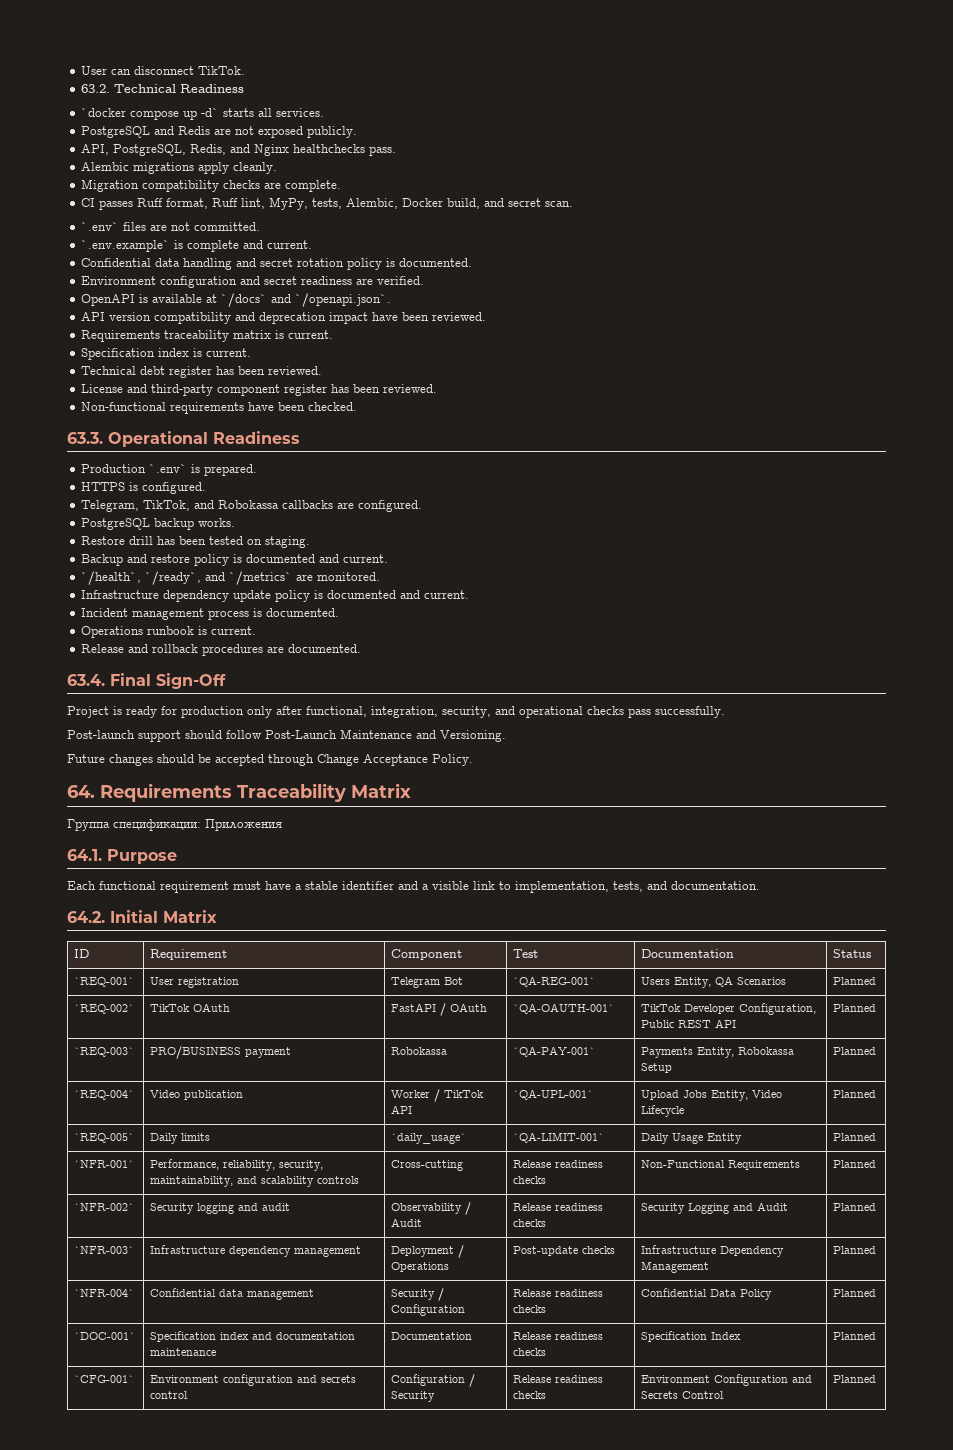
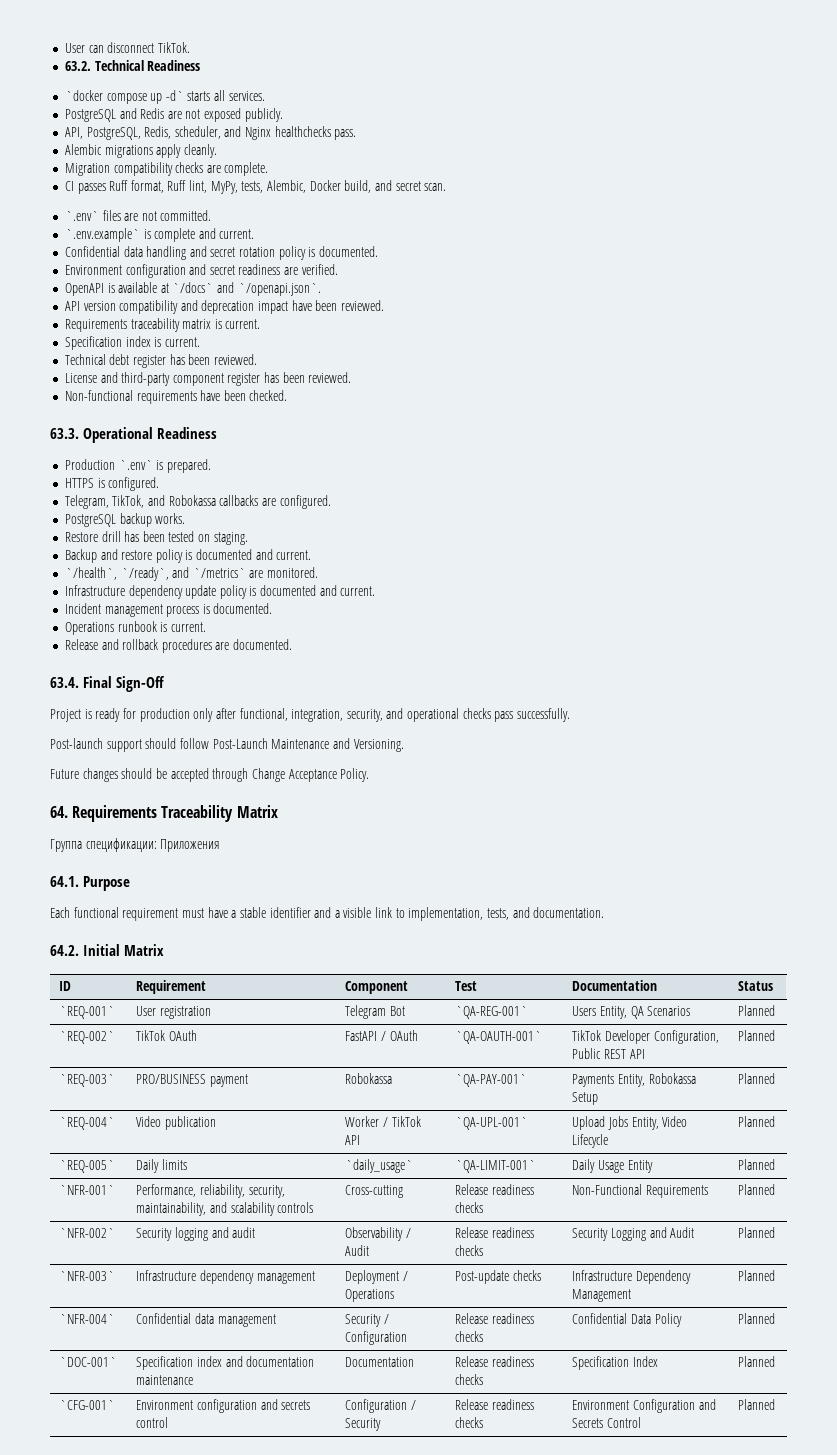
- API, PostgreSQL, Redis, and Nginx healthchecks pass.
+ API, PostgreSQL, Redis, scheduler, and Nginx healthchecks pass.

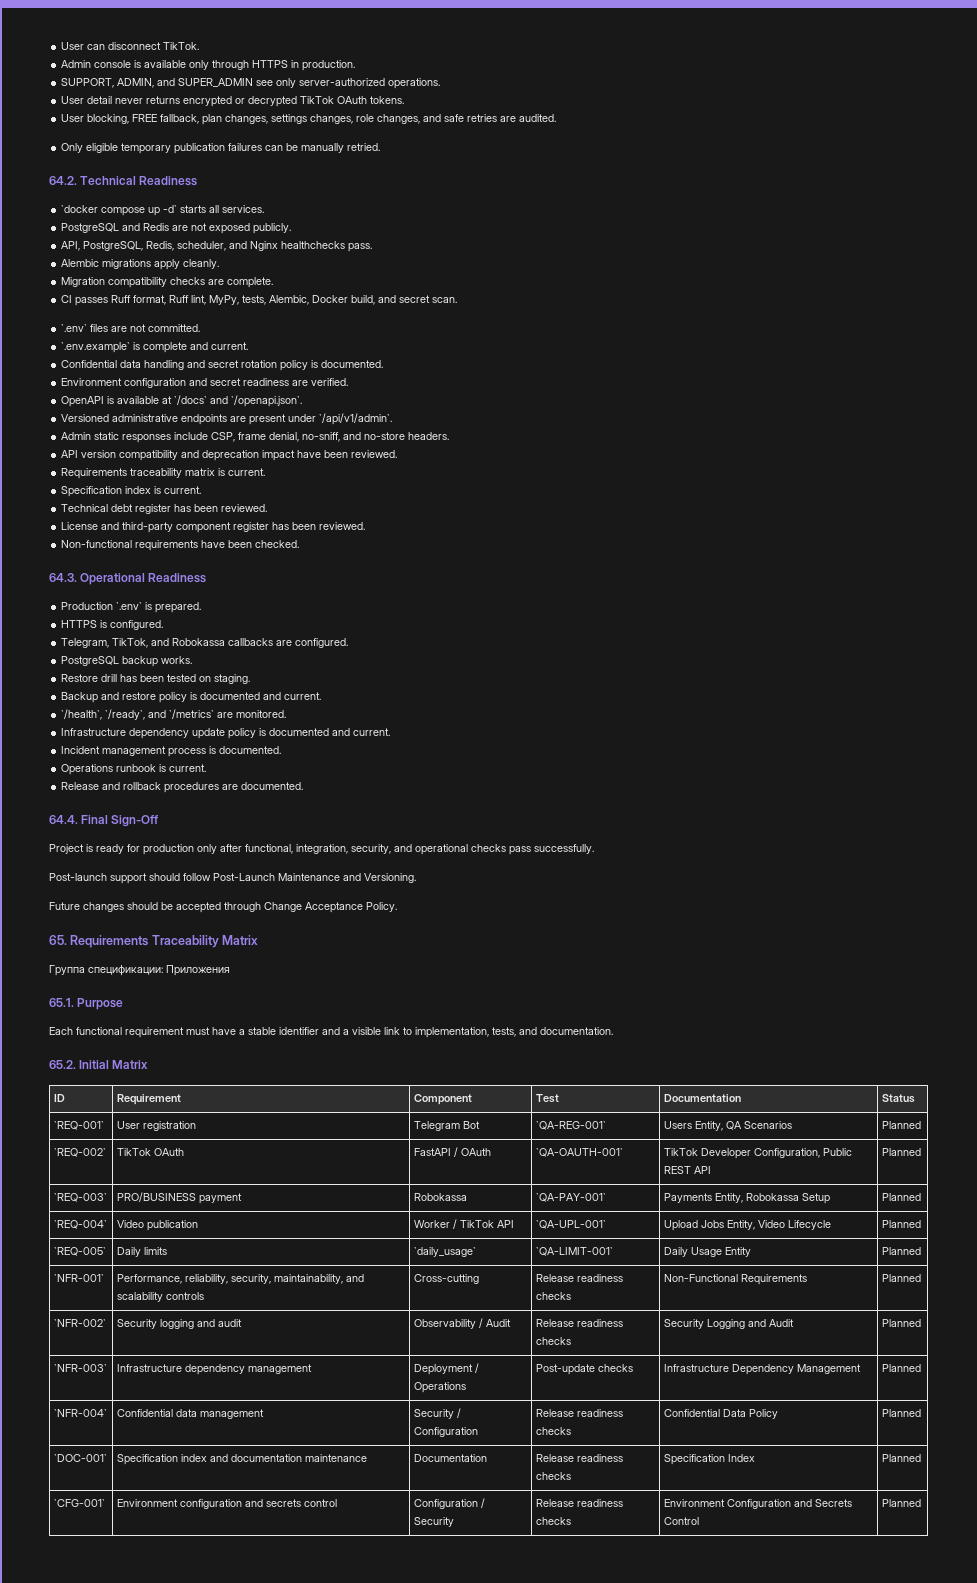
- 63.2. Technical Readiness
+ Admin console is available only through HTTPS in production.
+ SUPPORT, ADMIN, and SUPER_ADMIN see only server-authorized operations.
+ User detail never returns encrypted or decrypted TikTok OAuth tokens.
+ User blocking, FREE fallback, plan changes, settings changes, role changes, and safe retries are audited.
+ Only eligible temporary publication failures can be manually retried.
+ 64.2. Technical Readiness
+ Versioned administrative endpoints are present under `/api/v1/admin`.
+ Admin static responses include CSP, frame denial, no-sniff, and no-store headers.
- 63.3. Operational Readiness
+ 64.3. Operational Readiness
- 63.4. Final Sign-Off
+ 64.4. Final Sign-Off
- 64. Requirements Traceability Matrix
+ 65. Requirements Traceability Matrix
- 64.1. Purpose
+ 65.1. Purpose
- 64.2. Initial Matrix
+ 65.2. Initial Matrix

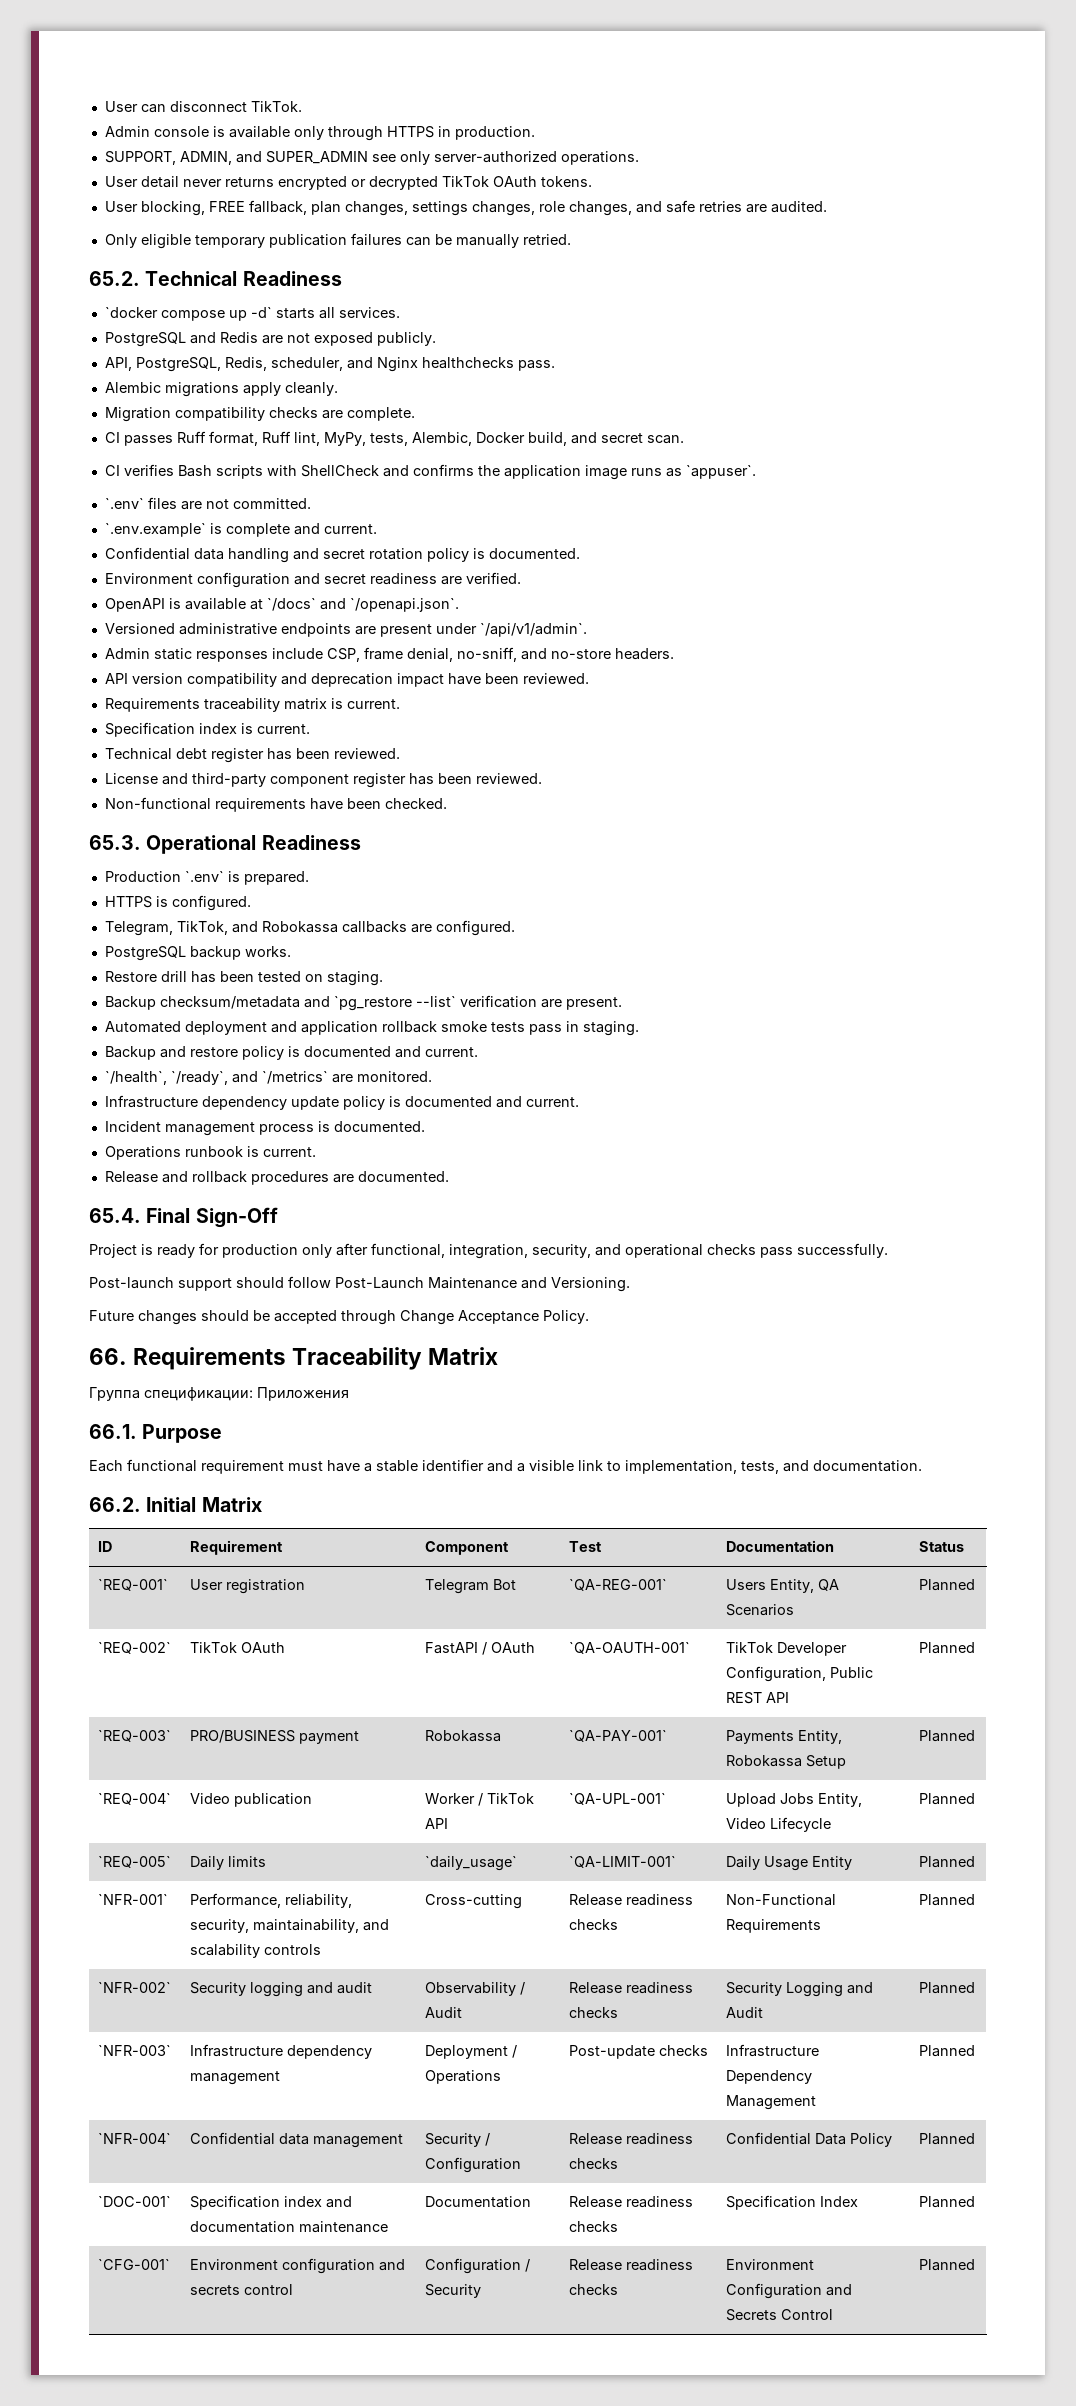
- 64.2. Technical Readiness
+ 65.2. Technical Readiness
+ CI verifies Bash scripts with ShellCheck and confirms the application image runs as `appuser`.
- 64.3. Operational Readiness
+ 65.3. Operational Readiness
+ Backup checksum/metadata and `pg_restore --list` verification are present.
+ Automated deployment and application rollback smoke tests pass in staging.
- 64.4. Final Sign-Off
+ 65.4. Final Sign-Off
- 65. Requirements Traceability Matrix
+ 66. Requirements Traceability Matrix
- 65.1. Purpose
+ 66.1. Purpose
- 65.2. Initial Matrix
+ 66.2. Initial Matrix

